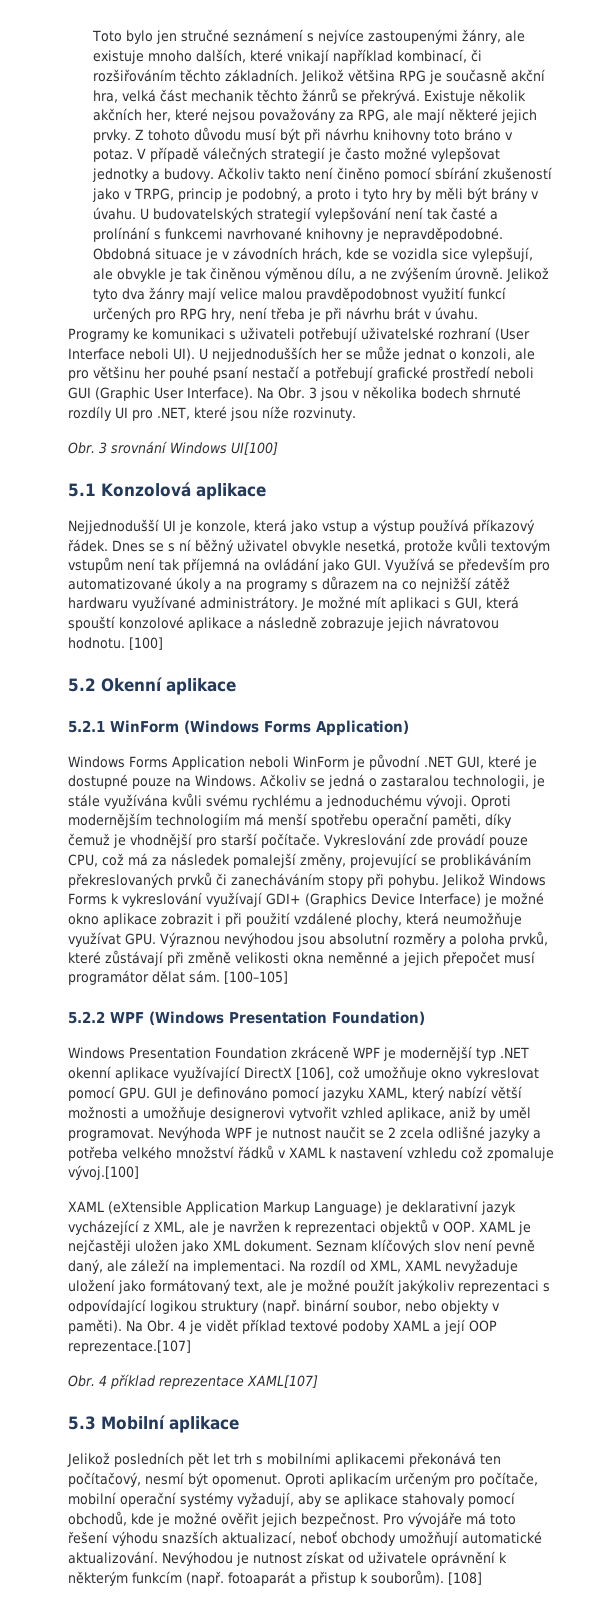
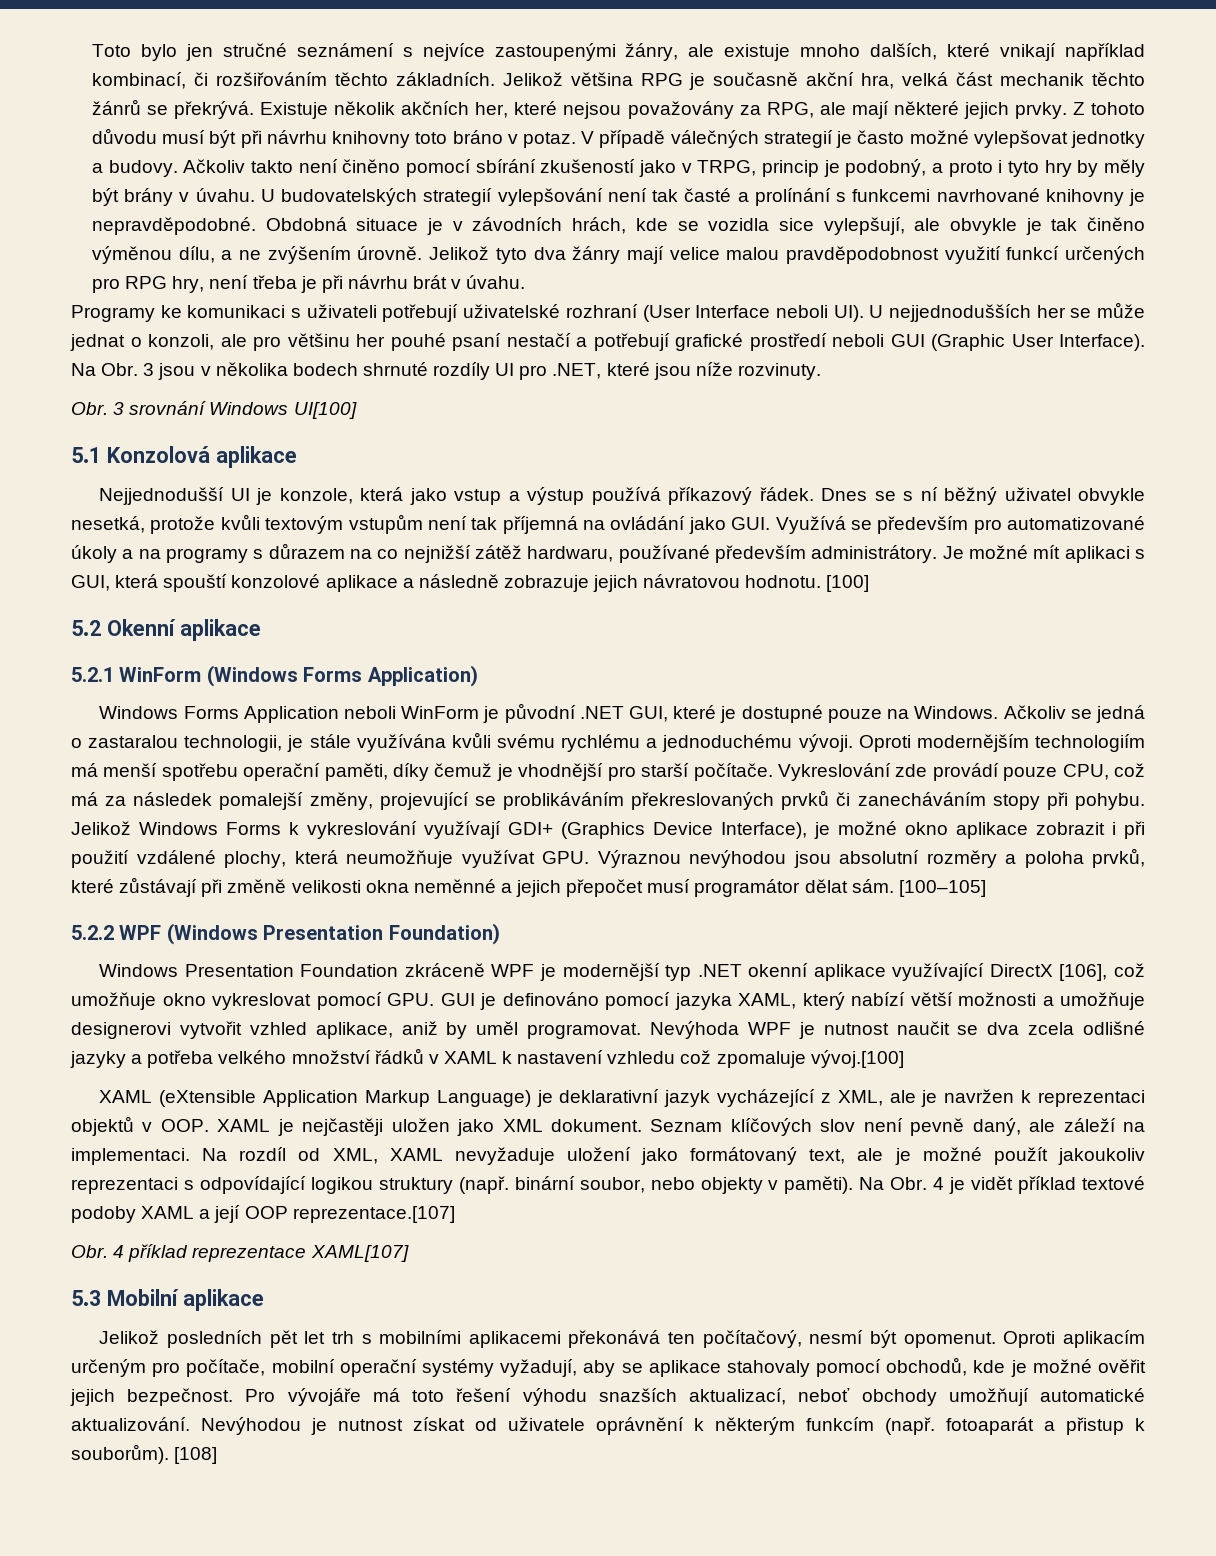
- Ačkoliv takto není činěno pomocí sbírání zkušeností jako v TRPG, princip je podobný, a proto i tyto hry by měli být brány v úvahu.
+ Ačkoliv takto není činěno pomocí sbírání zkušeností jako v TRPG, princip je podobný, a proto i tyto hry by měly být brány v úvahu.
- Obdobná situace je v závodních hrách, kde se vozidla sice vylepšují, ale obvykle je tak činěnou výměnou dílu, a ne zvýšením úrovně.
+ Obdobná situace je v závodních hrách, kde se vozidla sice vylepšují, ale obvykle je tak činěno výměnou dílu, a ne zvýšením úrovně.
- Dnes se s ní běžný uživatel obvykle nesetká, protože kvůli textovým vstupům není tak příjemná na ovládání jako GUI. Využívá se především pro automatizované úkoly a na programy s důrazem na co nejnižší zátěž hardwaru využívané administrátory.
+ Dnes se s ní běžný uživatel obvykle nesetká, protože kvůli textovým vstupům není tak příjemná na ovládání jako GUI. Využívá se především pro automatizované úkoly a na programy s důrazem na co nejnižší zátěž hardwaru, používané především administrátory.
- Jelikož Windows Forms k vykreslování využívají GDI+ (Graphics Device Interface) je možné okno aplikace zobrazit i při použití vzdálené plochy, která neumožňuje využívat GPU. Výraznou nevýhodou jsou absolutní rozměry a poloha prvků, které zůstávají při změně velikosti okna neměnné a jejich přepočet musí programátor dělat sám.
+ Jelikož Windows Forms k vykreslování využívají GDI+ (Graphics Device Interface), je možné okno aplikace zobrazit i při použití vzdálené plochy, která neumožňuje využívat GPU. Výraznou nevýhodou jsou absolutní rozměry a poloha prvků, které zůstávají při změně velikosti okna neměnné a jejich přepočet musí programátor dělat sám.
- Windows Presentation Foundation zkráceně WPF je modernější typ .NET okenní aplikace využívající DirectX [106], což umožňuje okno vykreslovat pomocí GPU. GUI je definováno pomocí jazyku XAML, který nabízí větší možnosti a umožňuje designerovi vytvořit vzhled aplikace, aniž by uměl programovat.
+ Windows Presentation Foundation zkráceně WPF je modernější typ .NET okenní aplikace využívající DirectX [106], což umožňuje okno vykreslovat pomocí GPU. GUI je definováno pomocí jazyka XAML, který nabízí větší možnosti a umožňuje designerovi vytvořit vzhled aplikace, aniž by uměl programovat.
- Nevýhoda WPF je nutnost naučit se 2 zcela odlišné jazyky a potřeba velkého množství řádků v XAML k nastavení vzhledu což zpomaluje vývoj.[100]
+ Nevýhoda WPF je nutnost naučit se dva zcela odlišné jazyky a potřeba velkého množství řádků v XAML k nastavení vzhledu což zpomaluje vývoj.[100]
- Na rozdíl od XML, XAML nevyžaduje uložení jako formátovaný text, ale je možné použít jakýkoliv reprezentaci s odpovídající logikou struktury (např. binární soubor, nebo objekty v paměti).
+ Na rozdíl od XML, XAML nevyžaduje uložení jako formátovaný text, ale je možné použít jakoukoliv reprezentaci s odpovídající logikou struktury (např. binární soubor, nebo objekty v paměti).

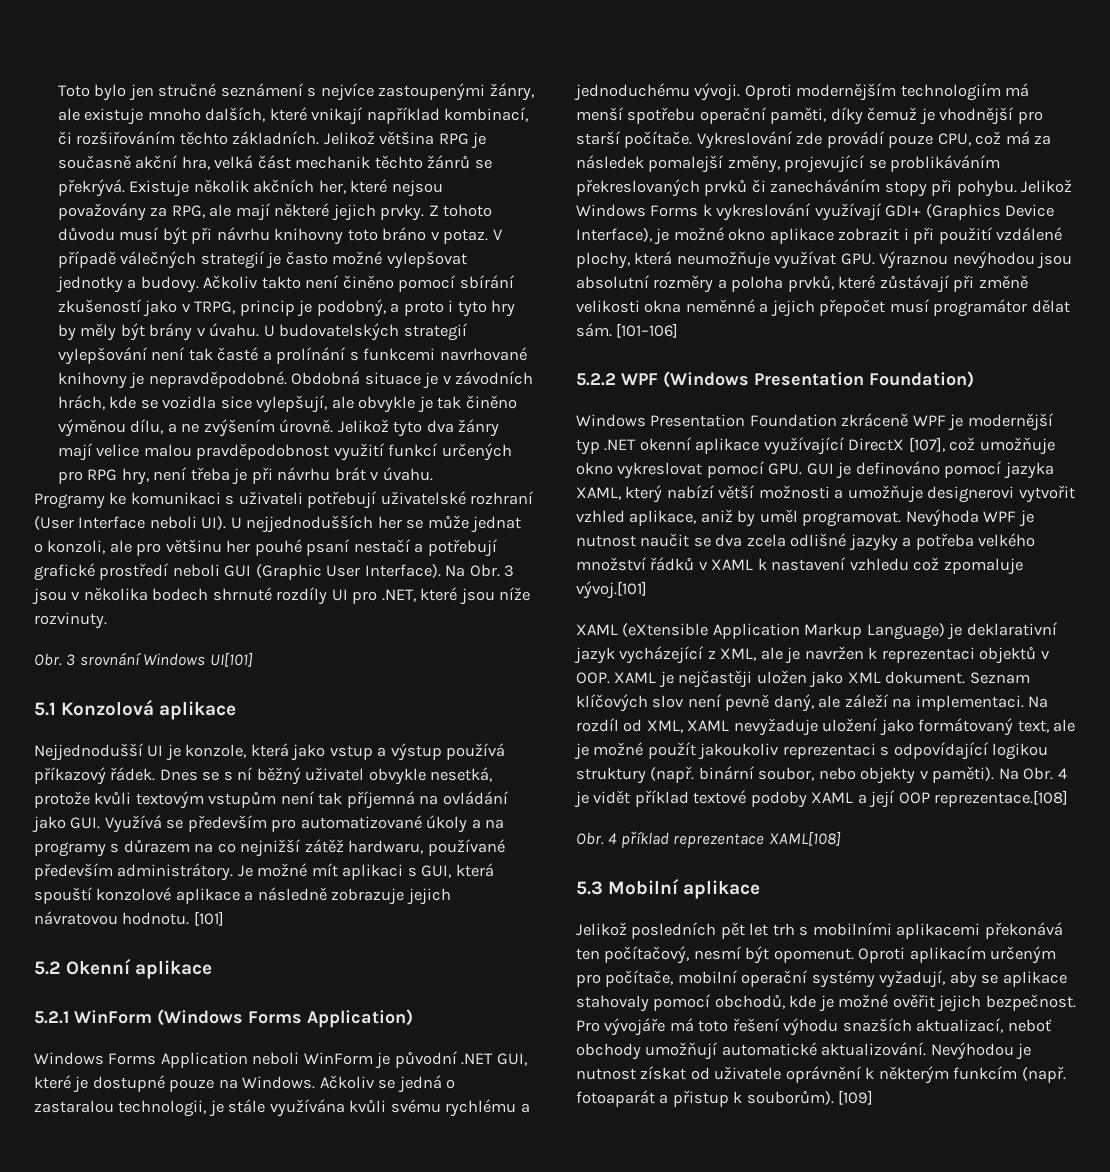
- Obr. 3 srovnání Windows UI[100]
+ Obr. 3 srovnání Windows UI[101]
- [100]
+ [101]
- [100–105]
+ [101–106]
- Windows Presentation Foundation zkráceně WPF je modernější typ .NET okenní aplikace využívající DirectX [106], což umožňuje okno vykreslovat pomocí GPU. GUI je definováno pomocí jazyka XAML, který nabízí větší možnosti a umožňuje designerovi vytvořit vzhled aplikace, aniž by uměl programovat.
+ Windows Presentation Foundation zkráceně WPF je modernější typ .NET okenní aplikace využívající DirectX [107], což umožňuje okno vykreslovat pomocí GPU. GUI je definováno pomocí jazyka XAML, který nabízí větší možnosti a umožňuje designerovi vytvořit vzhled aplikace, aniž by uměl programovat.
- Nevýhoda WPF je nutnost naučit se dva zcela odlišné jazyky a potřeba velkého množství řádků v XAML k nastavení vzhledu což zpomaluje vývoj.[100]
+ Nevýhoda WPF je nutnost naučit se dva zcela odlišné jazyky a potřeba velkého množství řádků v XAML k nastavení vzhledu což zpomaluje vývoj.[101]
- Na Obr. 4 je vidět příklad textové podoby XAML a její OOP reprezentace.[107]
+ Na Obr. 4 je vidět příklad textové podoby XAML a její OOP reprezentace.[108]
- Obr. 4 příklad reprezentace XAML[107]
+ Obr. 4 příklad reprezentace XAML[108]
- [108]
+ [109]

